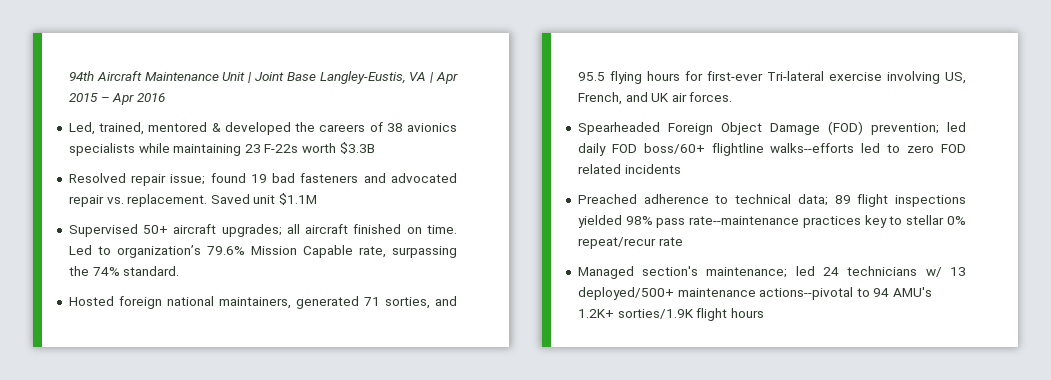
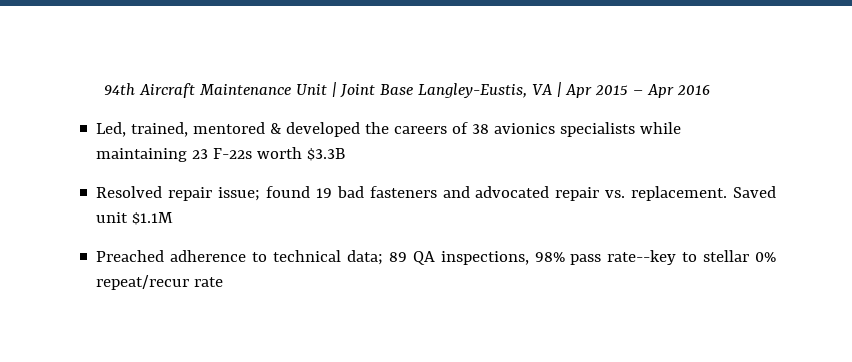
- Supervised 50+ aircraft upgrades; all aircraft finished on time. Led to organization’s 79.6% Mission Capable rate, surpassing the 74% standard.
- Hosted foreign national maintainers, generated 71 sorties, and 95.5 flying hours for first-ever Tri-lateral exercise involving US, French, and UK air forces.
- Spearheaded Foreign Object Damage (FOD) prevention; led daily FOD boss/60+ flightline walks--efforts led to zero FOD related incidents
- Preached adherence to technical data; 89 flight inspections yielded 98% pass rate--maintenance practices key to stellar 0% repeat/recur rate
+ Preached adherence to technical data; 89 QA inspections, 98% pass rate--key to stellar 0% repeat/recur rate
- Managed section's maintenance; led 24 technicians w/ 13 deployed/500+ maintenance actions--pivotal to 94 AMU's 1.2K+ sorties/1.9K flight hours

